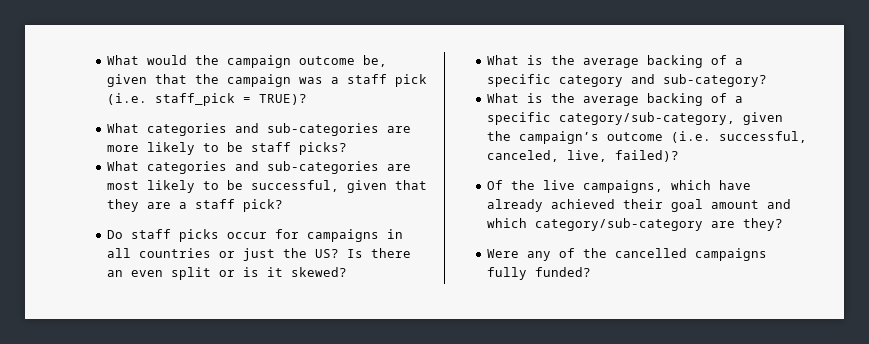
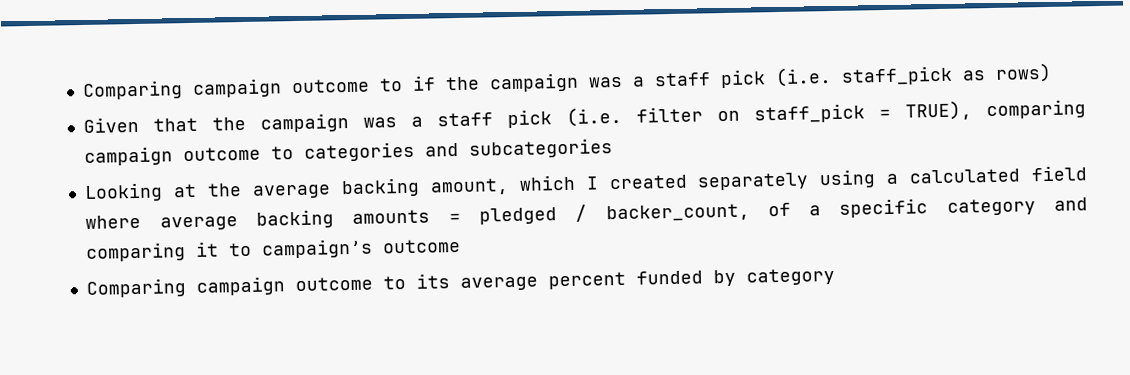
- What would the campaign outcome be, given that the campaign was a staff pick (i.e. staff_pick = TRUE)?
- What categories and sub-categories are more likely to be staff picks?
- What categories and sub-categories are most likely to be successful, given that they are a staff pick?
- Do staff picks occur for campaigns in all countries or just the US? Is there an even split or is it skewed?
- What is the average backing of a specific category and sub-category?
- What is the average backing of a specific category/sub-category, given the campaign’s outcome (i.e. successful, canceled, live, failed)?
- Of the live campaigns, which have already achieved their goal amount and which category/sub-category are they?
- Were any of the cancelled campaigns fully funded?
+ Comparing campaign outcome to if the campaign was a staff pick (i.e. staff_pick as rows)
+ Given that the campaign was a staff pick (i.e. filter on staff_pick = TRUE), comparing campaign outcome to categories and subcategories
+ Looking at the average backing amount, which I created separately using a calculated field where average backing amounts = pledged / backer_count, of a specific category and comparing it to campaign’s outcome
+ Comparing campaign outcome to its average percent funded by category

